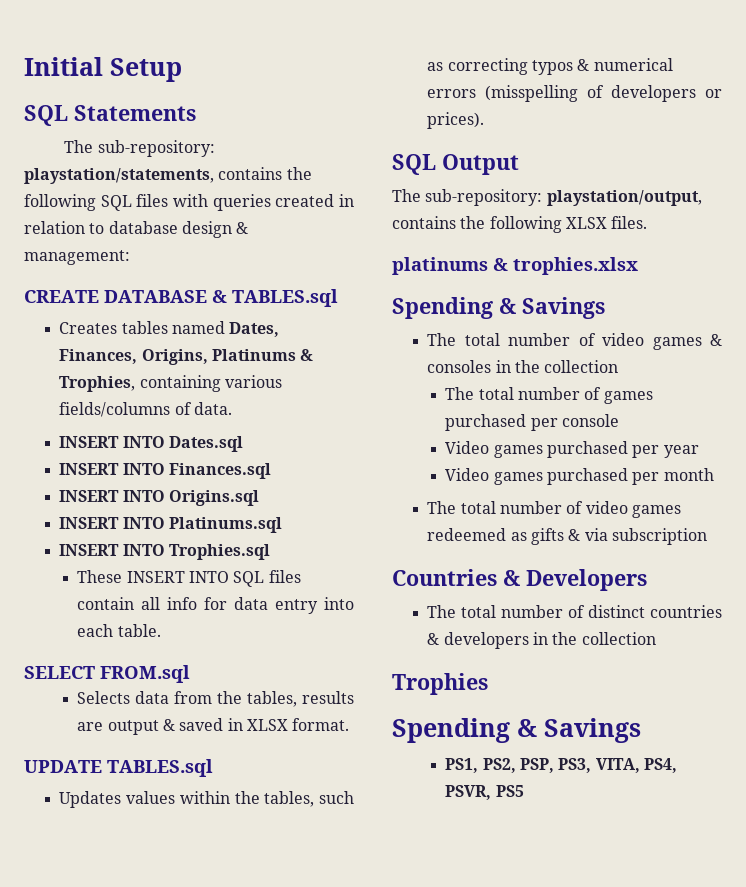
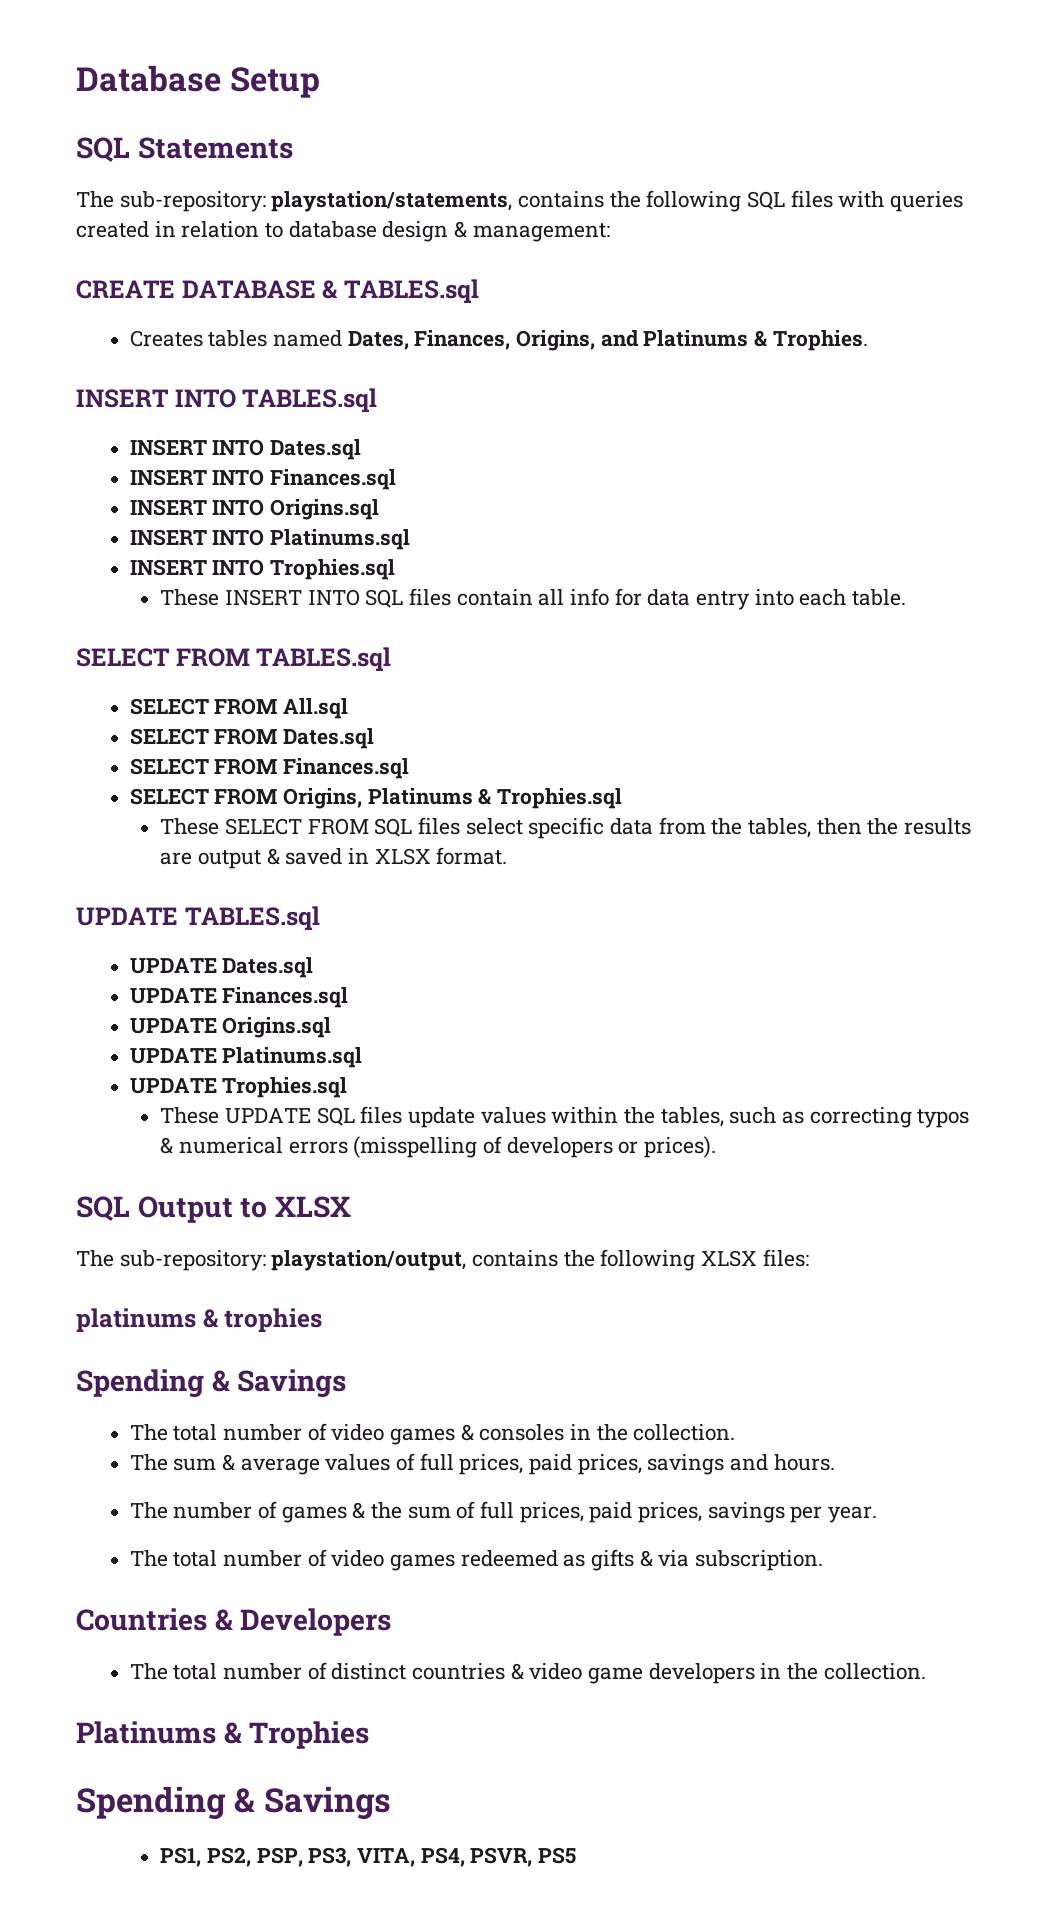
- Initial Setup
+ Database Setup
- Creates tables named Dates, Finances, Origins, Platinums & Trophies, containing various fields/columns of data.
+ Creates tables named Dates, Finances, Origins, and Platinums & Trophies.
+ INSERT INTO TABLES.sql
- SELECT FROM.sql
- Selects data from the tables, results are output & saved in XLSX format.
+ SELECT FROM TABLES.sql
+ SELECT FROM All.sql
+ SELECT FROM Dates.sql
+ SELECT FROM Finances.sql
+ SELECT FROM Origins, Platinums & Trophies.sql
+ These SELECT FROM SQL files select specific data from the tables, then the results are output & saved in XLSX format.
- Updates values within the tables, such as correcting typos & numerical errors (misspelling of developers or prices).
+ UPDATE Dates.sql
+ UPDATE Finances.sql
+ UPDATE Origins.sql
+ UPDATE Platinums.sql
+ UPDATE Trophies.sql
+ These UPDATE SQL files update values within the tables, such as correcting typos & numerical errors (misspelling of developers or prices).
- SQL Output
+ SQL Output to XLSX
- The sub-repository: playstation/output, contains the following XLSX files.
+ The sub-repository: playstation/output, contains the following XLSX files:
- platinums & trophies.xlsx
+ platinums & trophies
- The total number of video games & consoles in the collection
- The total number of games purchased per console
- Video games purchased per year
- Video games purchased per month
+ The total number of video games & consoles in the collection.
+ The sum & average values of full prices, paid prices, savings and hours.
+ The number of games & the sum of full prices, paid prices, savings per year.
- The total number of video games redeemed as gifts & via subscription
+ The total number of video games redeemed as gifts & via subscription.
- The total number of distinct countries & developers in the collection
- Trophies
+ The total number of distinct countries & video game developers in the collection.
+ Platinums & Trophies

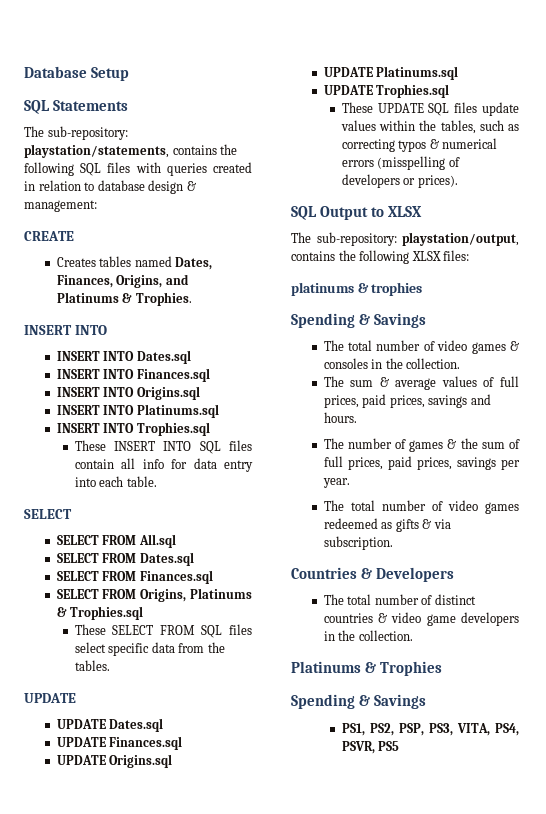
- CREATE DATABASE & TABLES.sql
+ CREATE
  Creates tables named Dates, Finances, Origins, and Platinums & Trophies.
- INSERT INTO TABLES.sql
+ INSERT INTO
  These INSERT INTO SQL files contain all info for data entry into each table.
- SELECT FROM TABLES.sql
+ SELECT
- These SELECT FROM SQL files select specific data from the tables, then the results are output & saved in XLSX format.
- UPDATE TABLES.sql
+ These SELECT FROM SQL files select specific data from the tables.
+ UPDATE

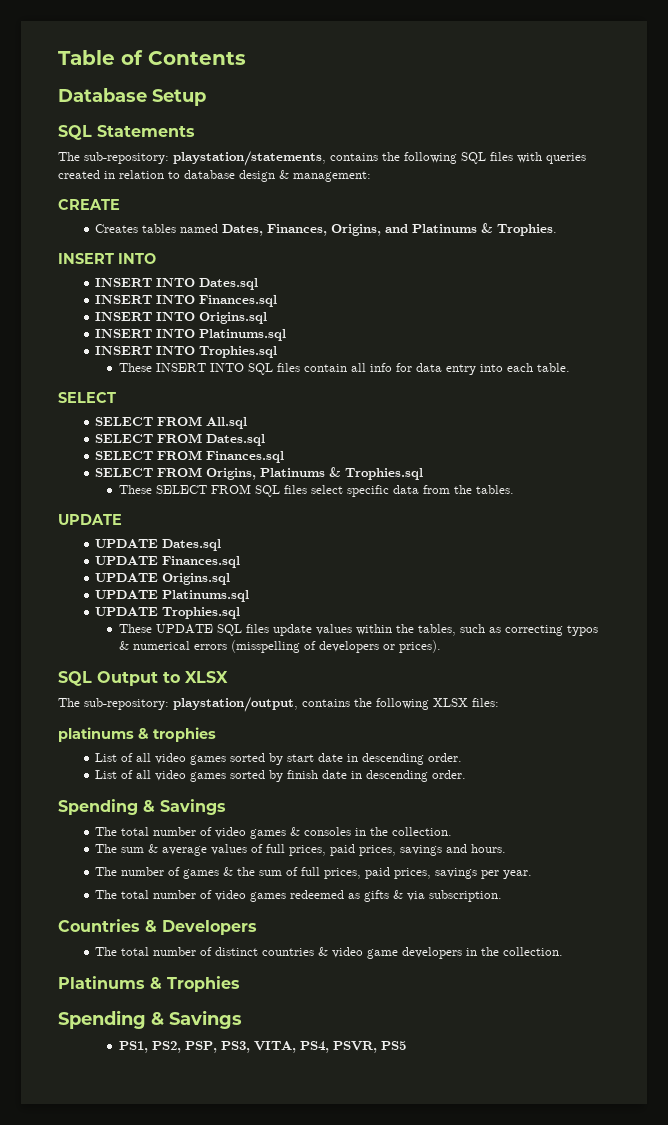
+ Table of Contents
+ List of all video games sorted by start date in descending order.
+ List of all video games sorted by finish date in descending order.

